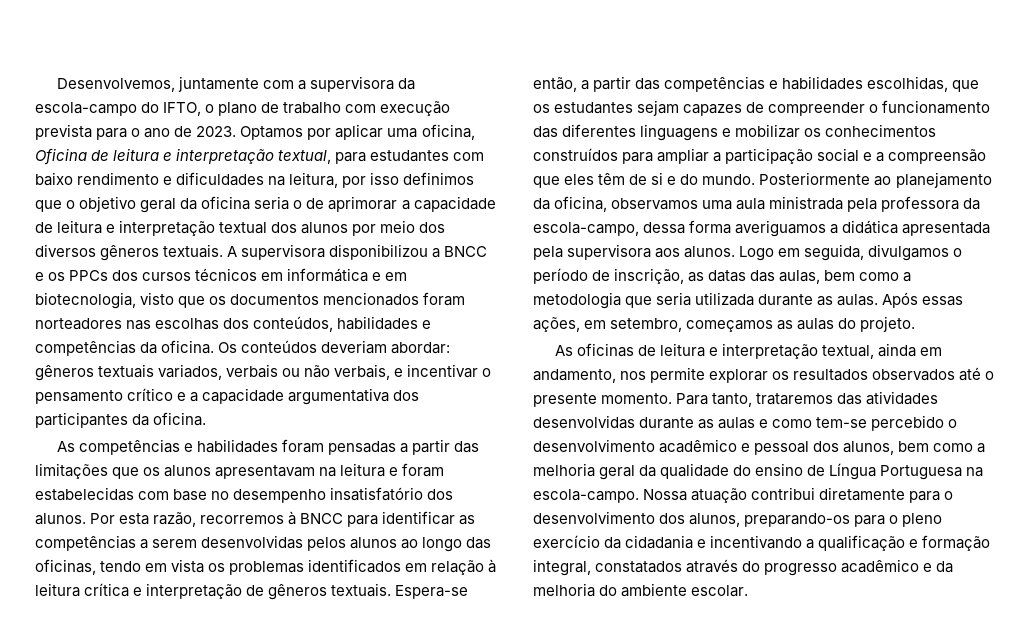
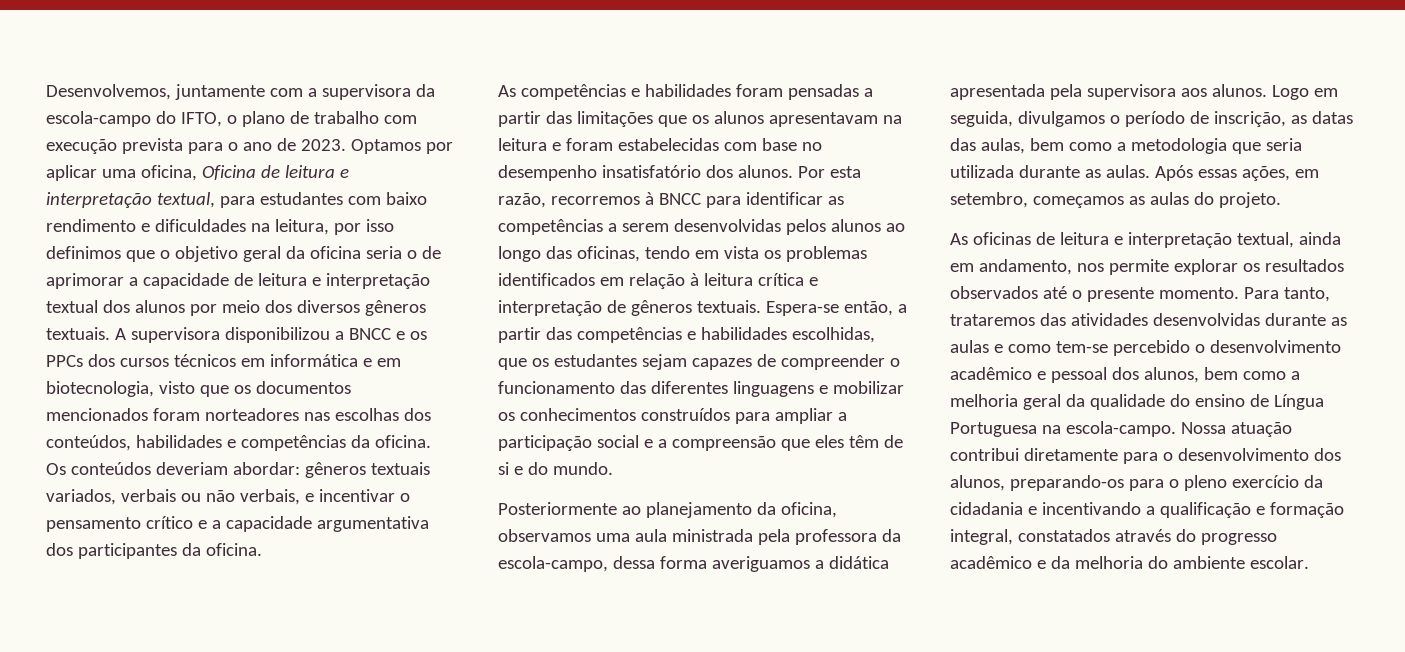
- Espera-se então, a partir das competências e habilidades escolhidas, que os estudantes sejam capazes de compreender o funcionamento das diferentes linguagens e mobilizar os conhecimentos construídos para ampliar a participação social e a compreensão que eles têm de si e do mundo. Posteriormente ao planejamento da oficina, observamos uma aula ministrada pela professora da escola-campo, dessa forma averiguamos a didática apresentada pela supervisora aos alunos.
+ Espera-se então, a partir das competências e habilidades escolhidas, que os estudantes sejam capazes de compreender o funcionamento das diferentes linguagens e mobilizar os conhecimentos construídos para ampliar a participação social e a compreensão que eles têm de si e do mundo.
+ Posteriormente ao planejamento da oficina, observamos uma aula ministrada pela professora da escola-campo, dessa forma averiguamos a didática apresentada pela supervisora aos alunos.

